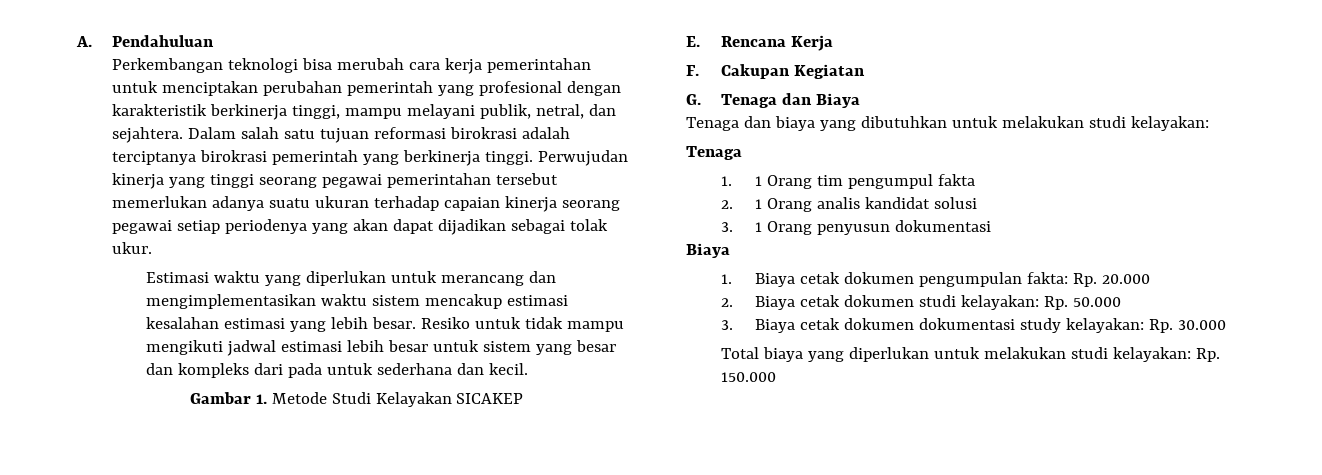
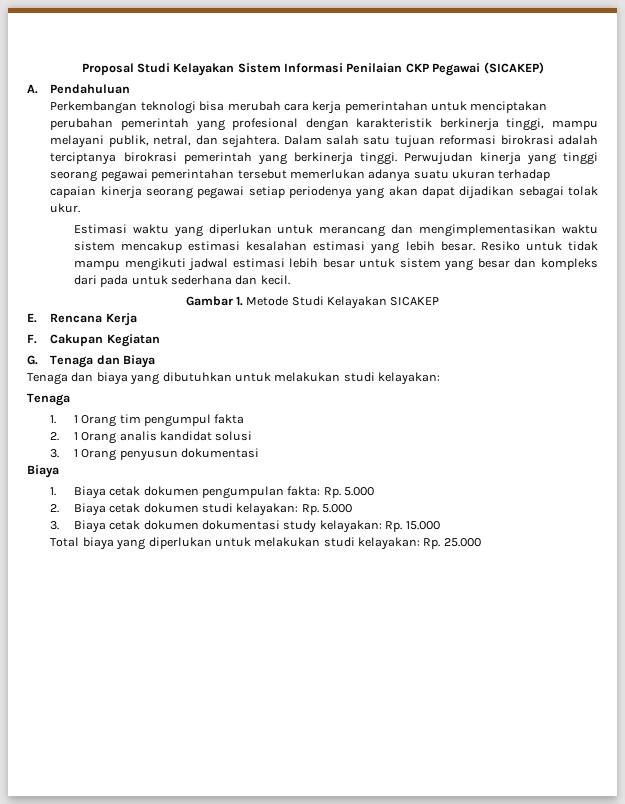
+ Proposal Studi Kelayakan Sistem Informasi Penilaian CKP Pegawai (SICAKEP)
- 1. Biaya cetak dokumen pengumpulan fakta: Rp. 20.000
+ 1. Biaya cetak dokumen pengumpulan fakta: Rp. 5.000
- 2. Biaya cetak dokumen studi kelayakan: Rp. 50.000
+ 2. Biaya cetak dokumen studi kelayakan: Rp. 5.000
- 3. Biaya cetak dokumen dokumentasi study kelayakan: Rp. 30.000
+ 3. Biaya cetak dokumen dokumentasi study kelayakan: Rp. 15.000
- Total biaya yang diperlukan untuk melakukan studi kelayakan: Rp. 150.000
+ Total biaya yang diperlukan untuk melakukan studi kelayakan: Rp. 25.000

